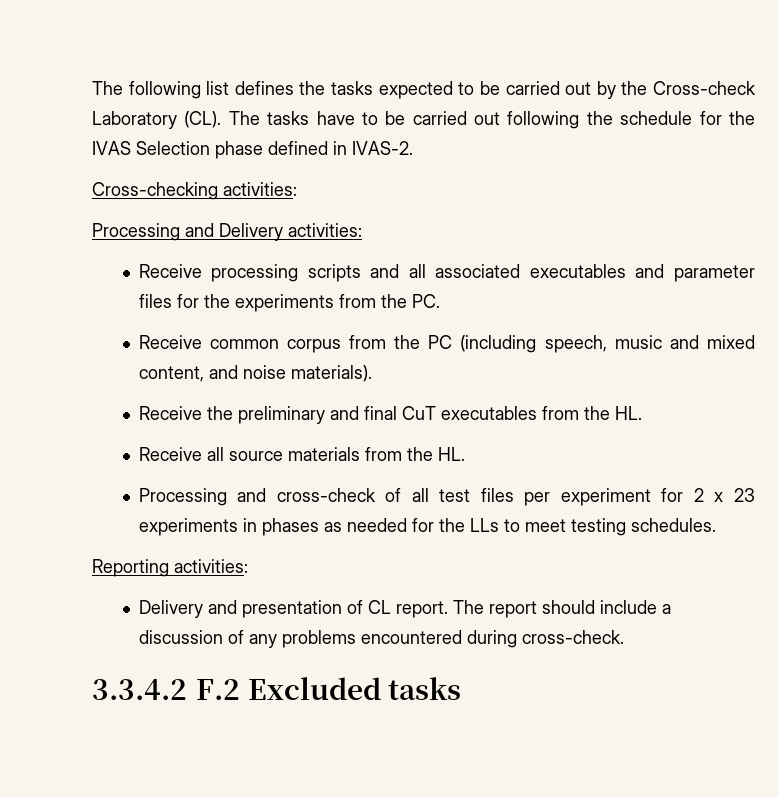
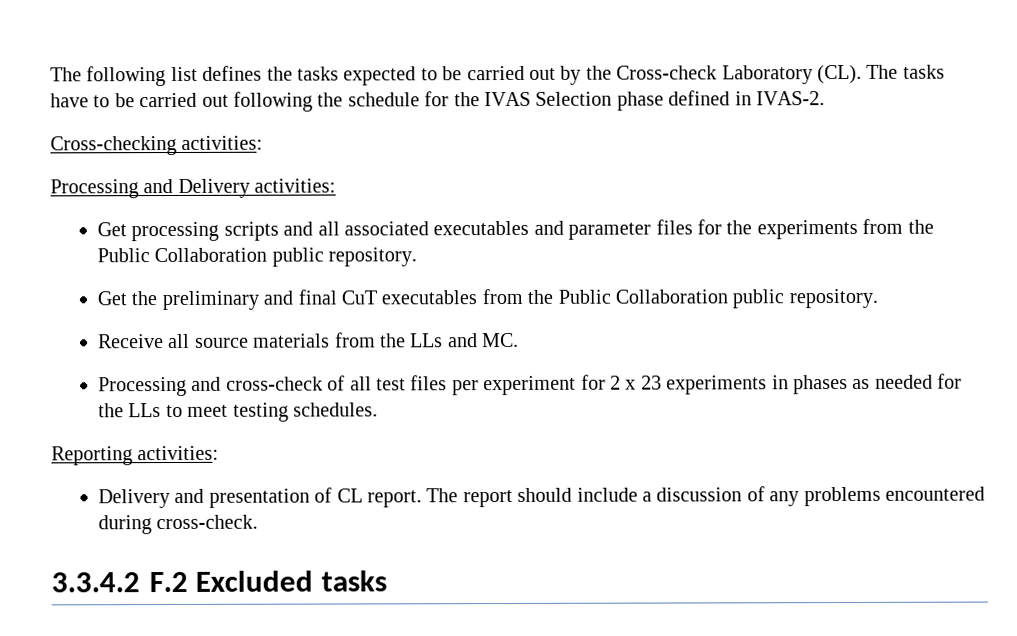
- Receive processing scripts and all associated executables and parameter files for the experiments from the PC.
- Receive common corpus from the PC (including speech, music and mixed content, and noise materials).
- Receive the preliminary and final CuT executables from the HL.
+ Get processing scripts and all associated executables and parameter files for the experiments from the Public Collaboration public repository.
+ Get the preliminary and final CuT executables from the Public Collaboration public repository.
- Receive all source materials from the HL.
+ Receive all source materials from the LLs and MC.

